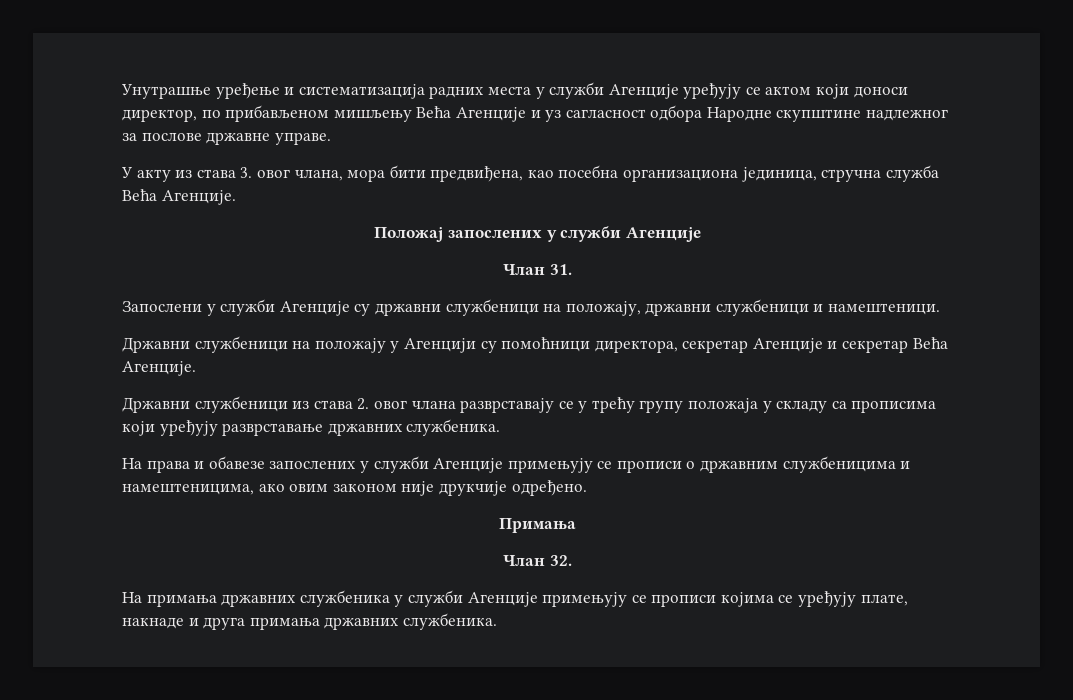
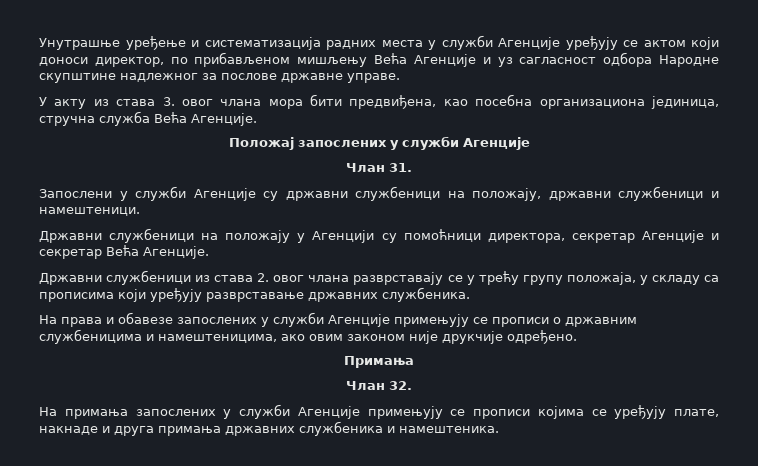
- У акту из става 3. овог члана, мора бити предвиђена, као посебна организациона јединица, стручна служба Већа Агенције.
+ У акту из става 3. овог члана мора бити предвиђена, као посебна организациона јединица, стручна служба Већа Агенције.
- Државни службеници из става 2. овог члана разврставају се у трећу групу положаја у складу са прописима који уређују разврставање државних службеника.
+ Државни службеници из става 2. овог члана разврставају се у трећу групу положаја, у складу са прописима који уређују разврставање државних службеника.
- На примања државних службеника у служби Агенције примењују се прописи којима се уређују плате, накнаде и друга примања државних службеника.
+ На примања запослених у служби Агенције примењују се прописи којима се уређују плате, накнаде и друга примања државних службеника и намештеника.

